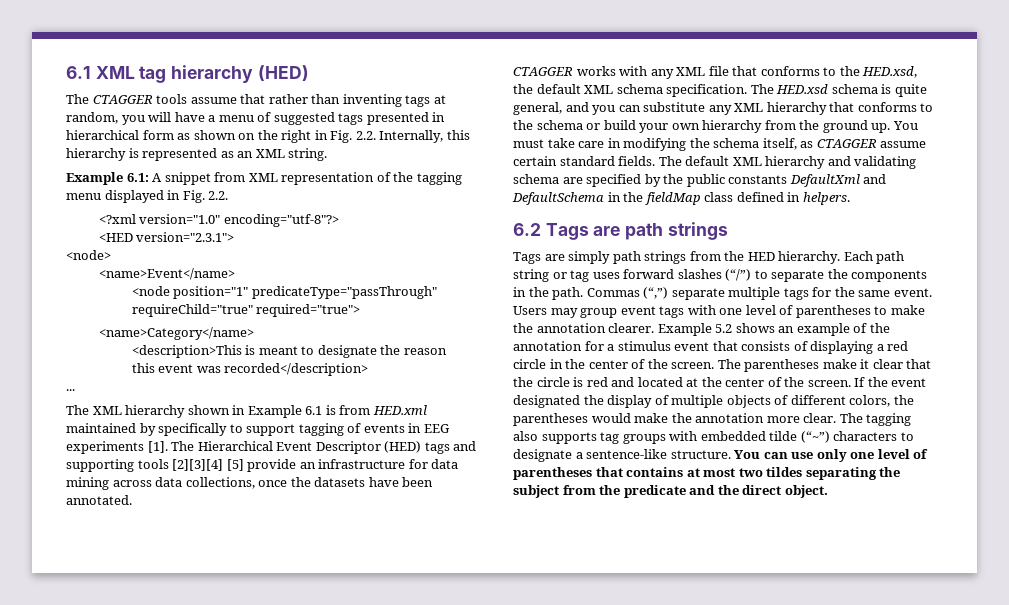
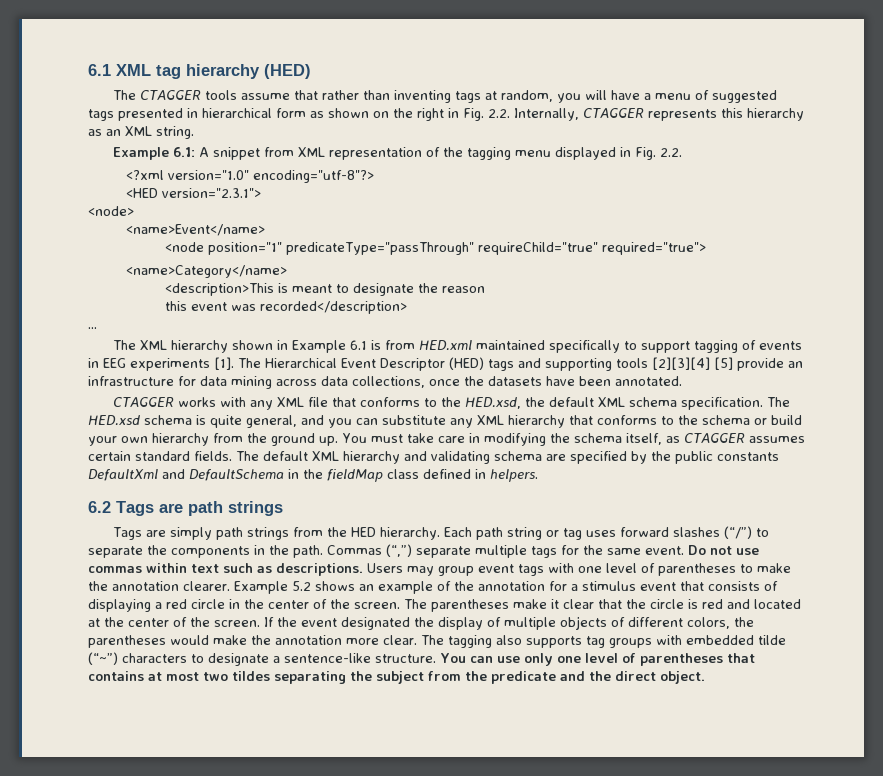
- The CTAGGER tools assume that rather than inventing tags at random, you will have a menu of suggested tags presented in hierarchical form as shown on the right in Fig. 2.2. Internally, this hierarchy is represented as an XML string.
+ The CTAGGER tools assume that rather than inventing tags at random, you will have a menu of suggested tags presented in hierarchical form as shown on the right in Fig. 2.2. Internally, CTAGGER represents this hierarchy as an XML string.
- The XML hierarchy shown in Example 6.1 is from HED.xml maintained by specifically to support tagging of events in EEG experiments [1].
+ The XML hierarchy shown in Example 6.1 is from HED.xml maintained specifically to support tagging of events in EEG experiments [1].
- You must take care in modifying the schema itself, as CTAGGER assume certain standard fields.
+ You must take care in modifying the schema itself, as CTAGGER assumes certain standard fields.
+ Do not use commas within text such as descriptions.

